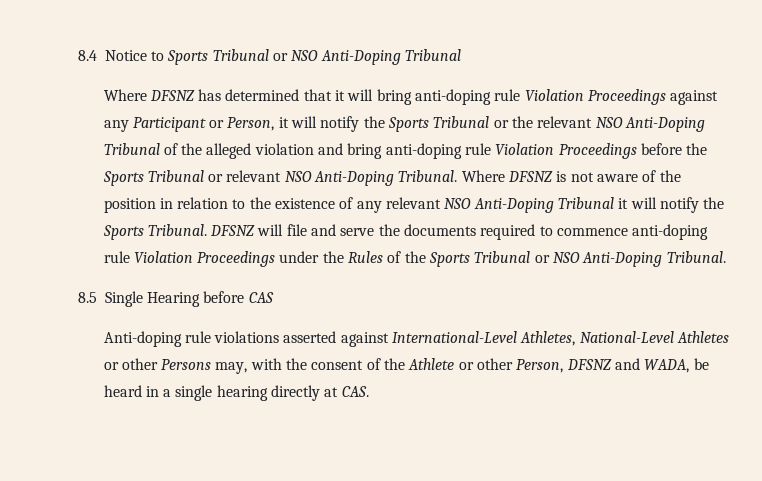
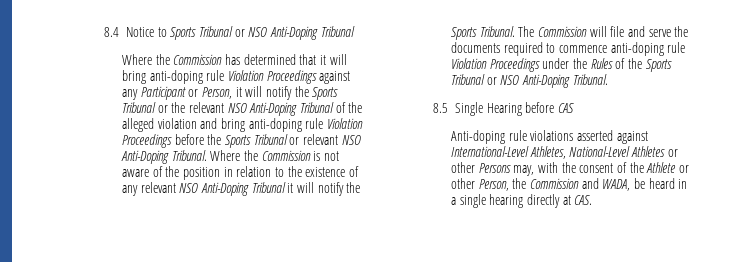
- Where DFSNZ has determined that it will bring anti-doping rule Violation Proceedings against any Participant or Person, it will notify the Sports Tribunal or the relevant NSO Anti-Doping Tribunal of the alleged violation and bring anti-doping rule Violation Proceedings before the Sports Tribunal or relevant NSO Anti-Doping Tribunal.
+ Where the Commission has determined that it will bring anti-doping rule Violation Proceedings against any Participant or Person, it will notify the Sports Tribunal or the relevant NSO Anti-Doping Tribunal of the alleged violation and bring anti-doping rule Violation Proceedings before the Sports Tribunal or relevant NSO Anti-Doping Tribunal.
- Where DFSNZ is not aware of the position in relation to the existence of any relevant NSO Anti-Doping Tribunal it will notify the Sports Tribunal.
+ Where the Commission is not aware of the position in relation to the existence of any relevant NSO Anti-Doping Tribunal it will notify the Sports Tribunal.
- DFSNZ will file and serve the documents required to commence anti-doping rule Violation Proceedings under the Rules of the Sports Tribunal or NSO Anti-Doping Tribunal.
+ The Commission will file and serve the documents required to commence anti-doping rule Violation Proceedings under the Rules of the Sports Tribunal or NSO Anti-Doping Tribunal.
- Anti-doping rule violations asserted against International-Level Athletes, National-Level Athletes or other Persons may, with the consent of the Athlete or other Person, DFSNZ and WADA, be heard in a single hearing directly at CAS.
+ Anti-doping rule violations asserted against International-Level Athletes, National-Level Athletes or other Persons may, with the consent of the Athlete or other Person, the Commission and WADA, be heard in a single hearing directly at CAS.

